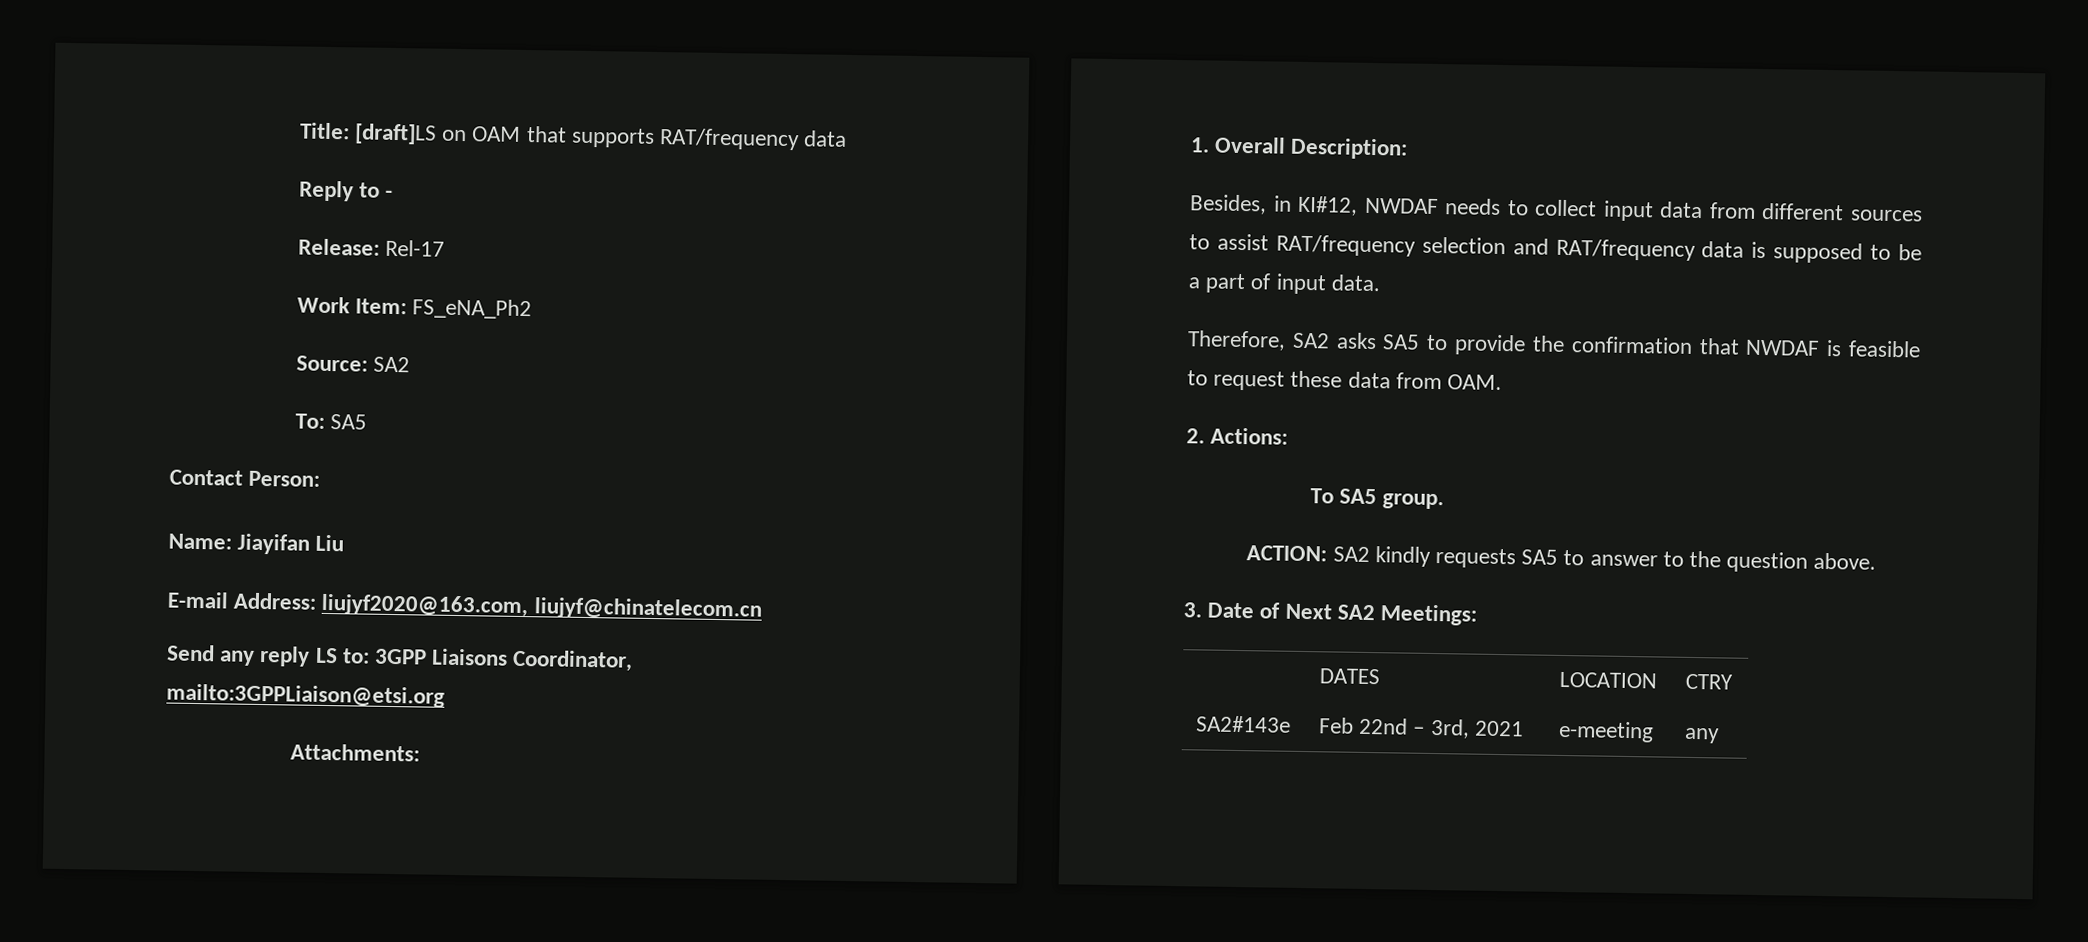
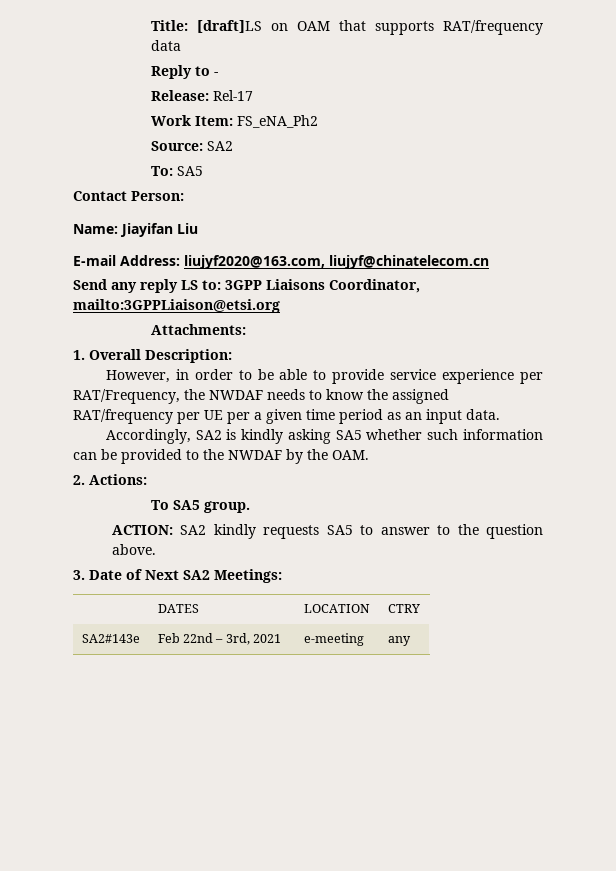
- Besides, in KI#12, NWDAF needs to collect input data from different sources to assist RAT/frequency selection and RAT/frequency data is supposed to be a part of input data.
- Therefore, SA2 asks SA5 to provide the confirmation that NWDAF is feasible to request these data from OAM.
+ However, in order to be able to provide service experience per RAT/Frequency, the NWDAF needs to know the assigned RAT/frequency per UE per a given time period as an input data.
+ Accordingly, SA2 is kindly asking SA5 whether such information can be provided to the NWDAF by the OAM.

